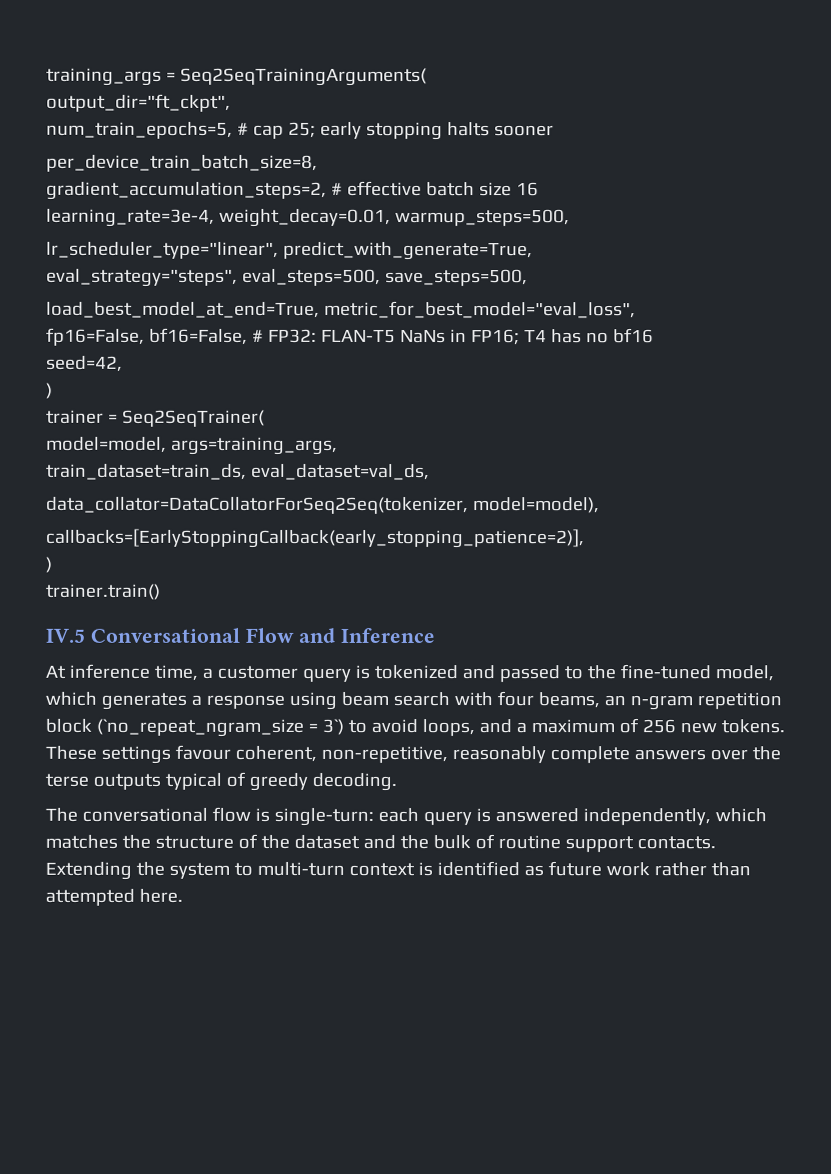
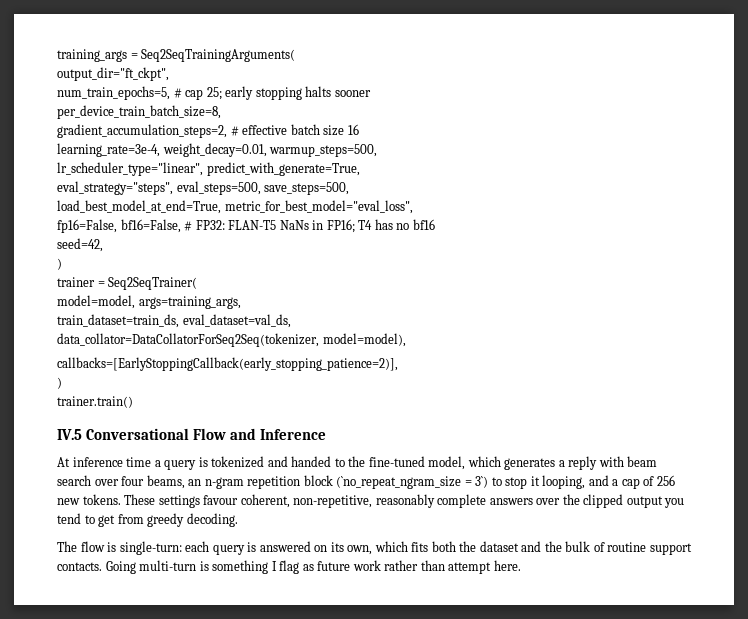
- At inference time, a customer query is tokenized and passed to the fine-tuned model, which generates a response using beam search with four beams, an n-gram repetition block (`no_repeat_ngram_size = 3`) to avoid loops, and a maximum of 256 new tokens.
+ At inference time a query is tokenized and handed to the fine-tuned model, which generates a reply with beam search over four beams, an n-gram repetition block (`no_repeat_ngram_size = 3`) to stop it looping, and a cap of 256 new tokens.
- These settings favour coherent, non-repetitive, reasonably complete answers over the terse outputs typical of greedy decoding.
+ These settings favour coherent, non-repetitive, reasonably complete answers over the clipped output you tend to get from greedy decoding.
- The conversational flow is single-turn: each query is answered independently, which matches the structure of the dataset and the bulk of routine support contacts.
+ The flow is single-turn: each query is answered on its own, which fits both the dataset and the bulk of routine support contacts.
- Extending the system to multi-turn context is identified as future work rather than attempted here.
+ Going multi-turn is something I flag as future work rather than attempt here.

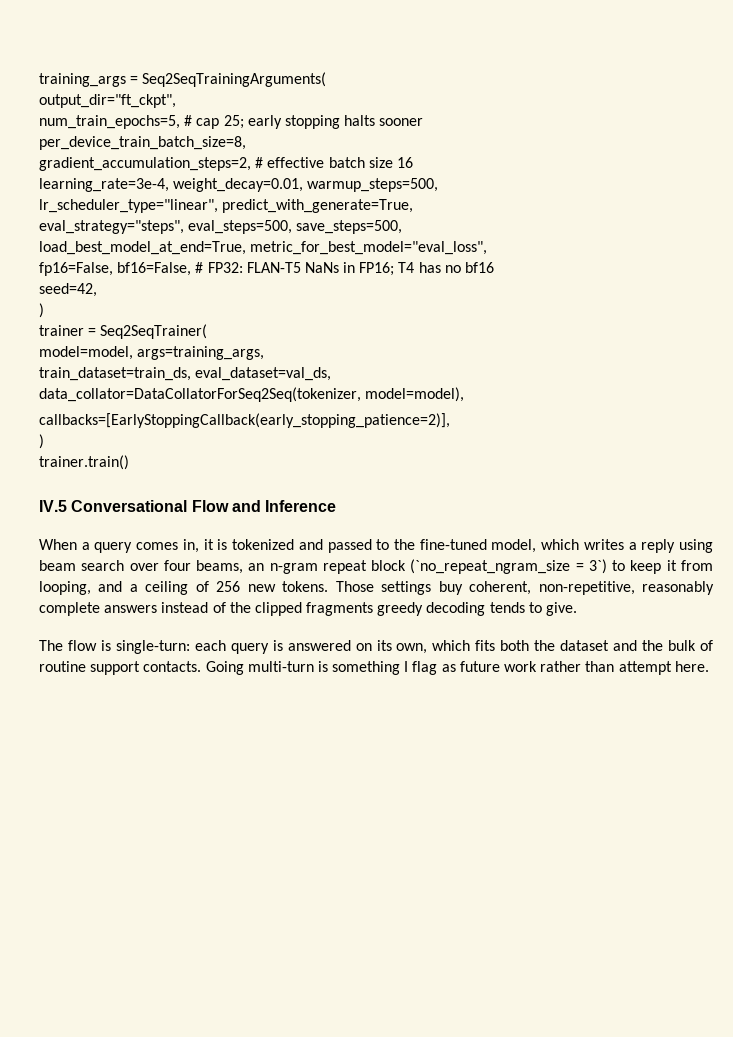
- At inference time a query is tokenized and handed to the fine-tuned model, which generates a reply with beam search over four beams, an n-gram repetition block (`no_repeat_ngram_size = 3`) to stop it looping, and a cap of 256 new tokens.
+ When a query comes in, it is tokenized and passed to the fine-tuned model, which writes a reply using beam search over four beams, an n-gram repeat block (`no_repeat_ngram_size = 3`) to keep it from looping, and a ceiling of 256 new tokens.
- These settings favour coherent, non-repetitive, reasonably complete answers over the clipped output you tend to get from greedy decoding.
+ Those settings buy coherent, non-repetitive, reasonably complete answers instead of the clipped fragments greedy decoding tends to give.

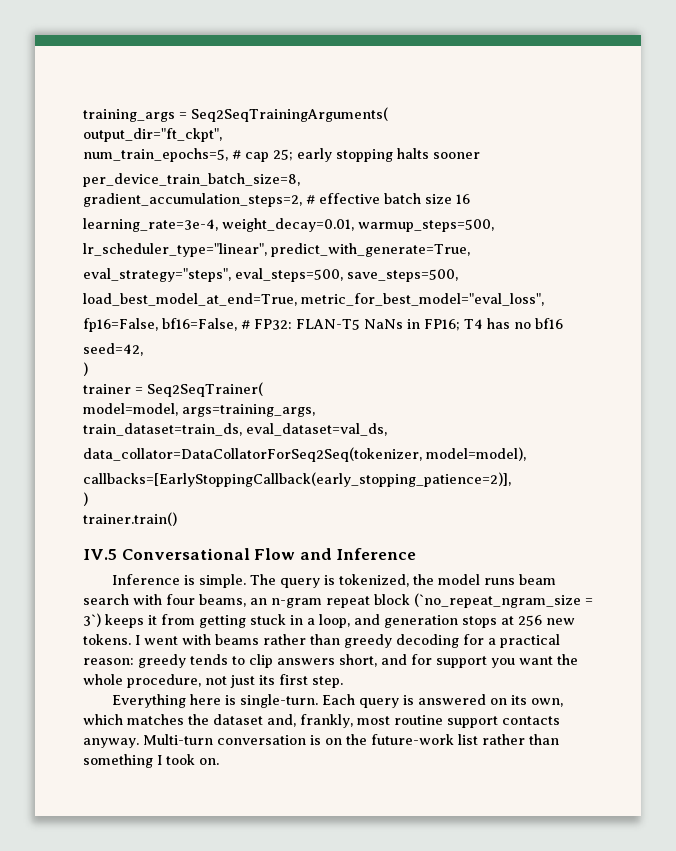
- When a query comes in, it is tokenized and passed to the fine-tuned model, which writes a reply using beam search over four beams, an n-gram repeat block (`no_repeat_ngram_size = 3`) to keep it from looping, and a ceiling of 256 new tokens. Those settings buy coherent, non-repetitive, reasonably complete answers instead of the clipped fragments greedy decoding tends to give.
- The flow is single-turn: each query is answered on its own, which fits both the dataset and the bulk of routine support contacts. Going multi-turn is something I flag as future work rather than attempt here.
+ Inference is simple. The query is tokenized, the model runs beam search with four beams, an n-gram repeat block (`no_repeat_ngram_size = 3`) keeps it from getting stuck in a loop, and generation stops at 256 new tokens. I went with beams rather than greedy decoding for a practical reason: greedy tends to clip answers short, and for support you want the whole procedure, not just its first step.
+ Everything here is single-turn. Each query is answered on its own, which matches the dataset and, frankly, most routine support contacts anyway. Multi-turn conversation is on the future-work list rather than something I took on.

